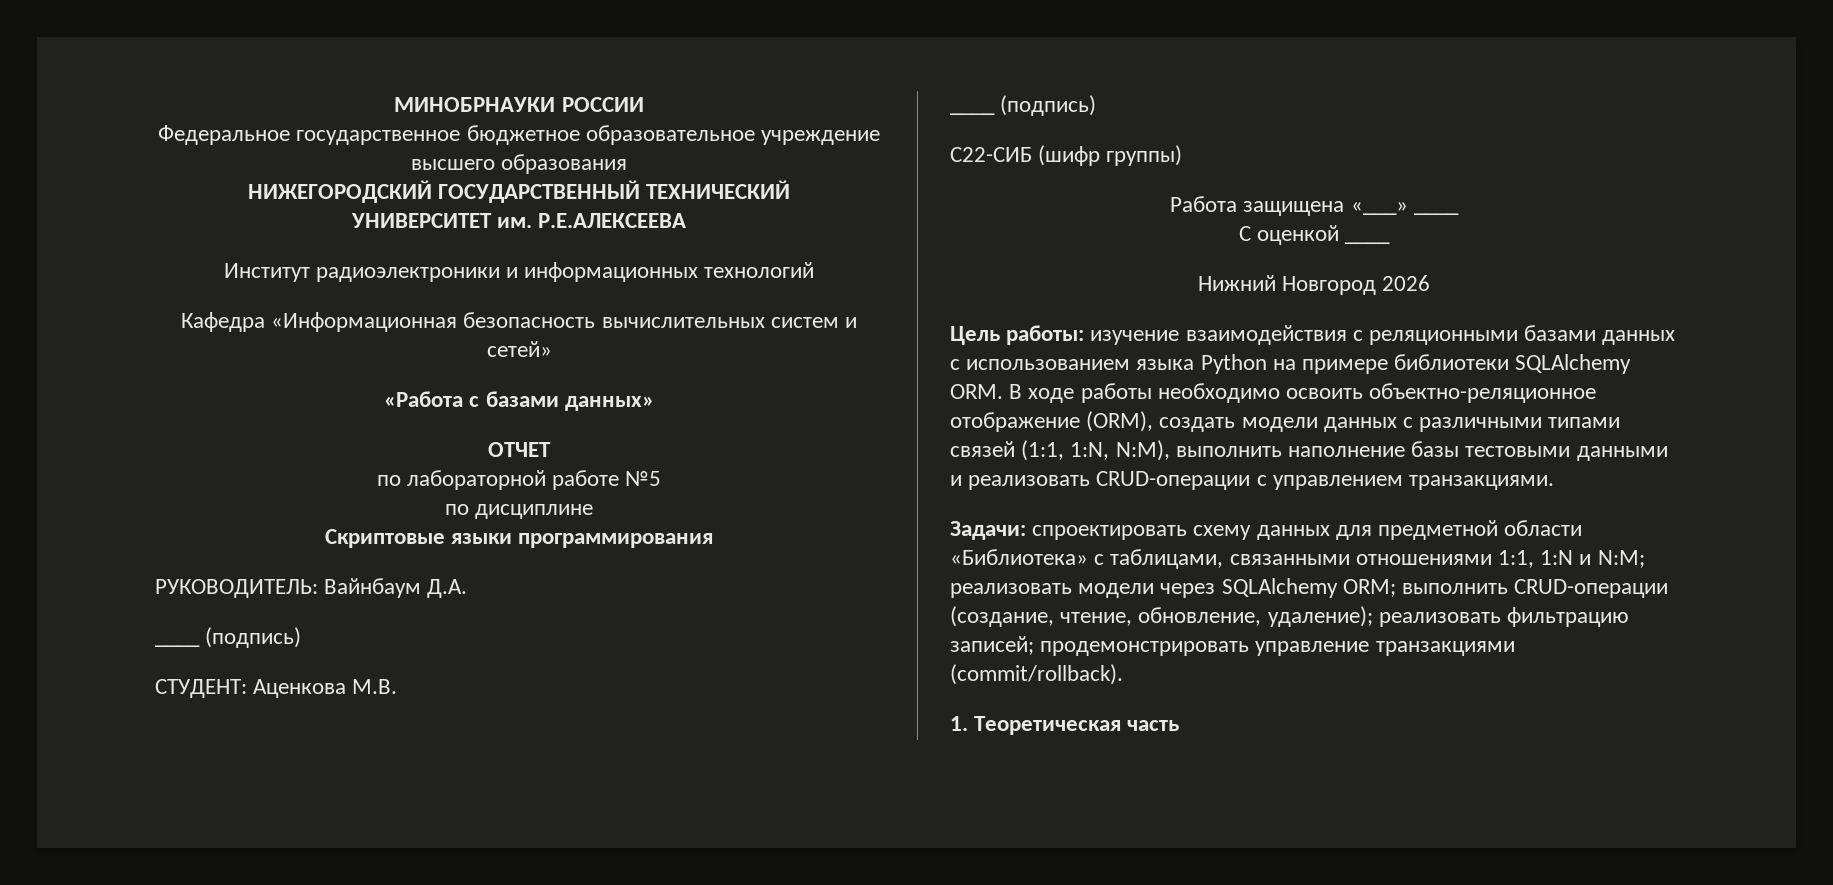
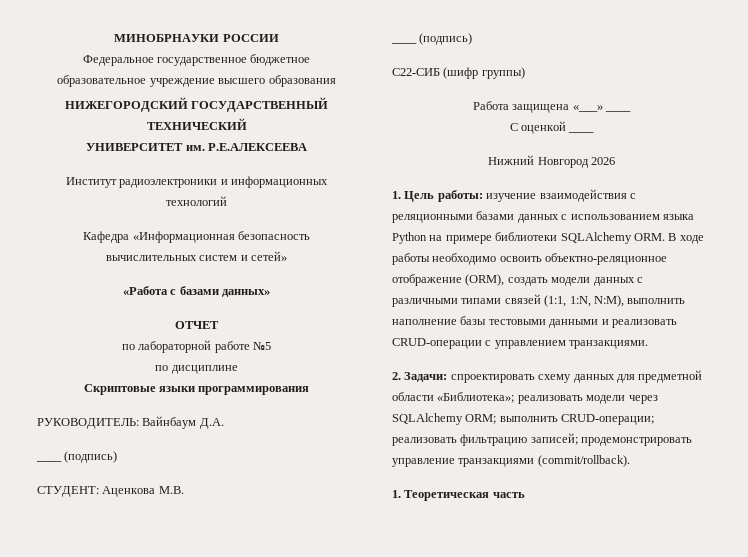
- Цель работы: изучение взаимодействия с реляционными базами данных с использованием языка Python на примере библиотеки SQLAlchemy ORM. В ходе работы необходимо освоить объектно-реляционное отображение (ORM), создать модели данных с различными типами связей (1:1, 1:N, N:M), выполнить наполнение базы тестовыми данными и реализовать CRUD-операции с управлением транзакциями.
+ 1. Цель работы: изучение взаимодействия с реляционными базами данных с использованием языка Python на примере библиотеки SQLAlchemy ORM. В ходе работы необходимо освоить объектно-реляционное отображение (ORM), создать модели данных с различными типами связей (1:1, 1:N, N:M), выполнить наполнение базы тестовыми данными и реализовать CRUD-операции с управлением транзакциями.
- Задачи: спроектировать схему данных для предметной области «Библиотека» с таблицами, связанными отношениями 1:1, 1:N и N:M; реализовать модели через SQLAlchemy ORM; выполнить CRUD-операции (создание, чтение, обновление, удаление); реализовать фильтрацию записей; продемонстрировать управление транзакциями (commit/rollback).
+ 2. Задачи: спроектировать схему данных для предметной области «Библиотека»; реализовать модели через SQLAlchemy ORM; выполнить CRUD-операции; реализовать фильтрацию записей; продемонстрировать управление транзакциями (commit/rollback).

